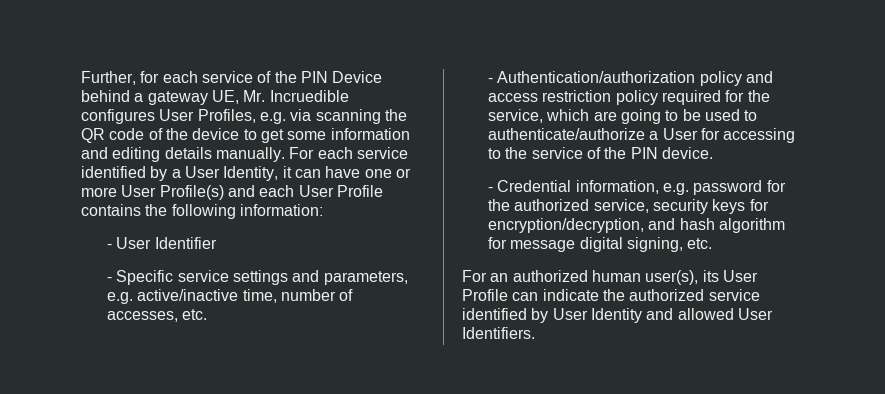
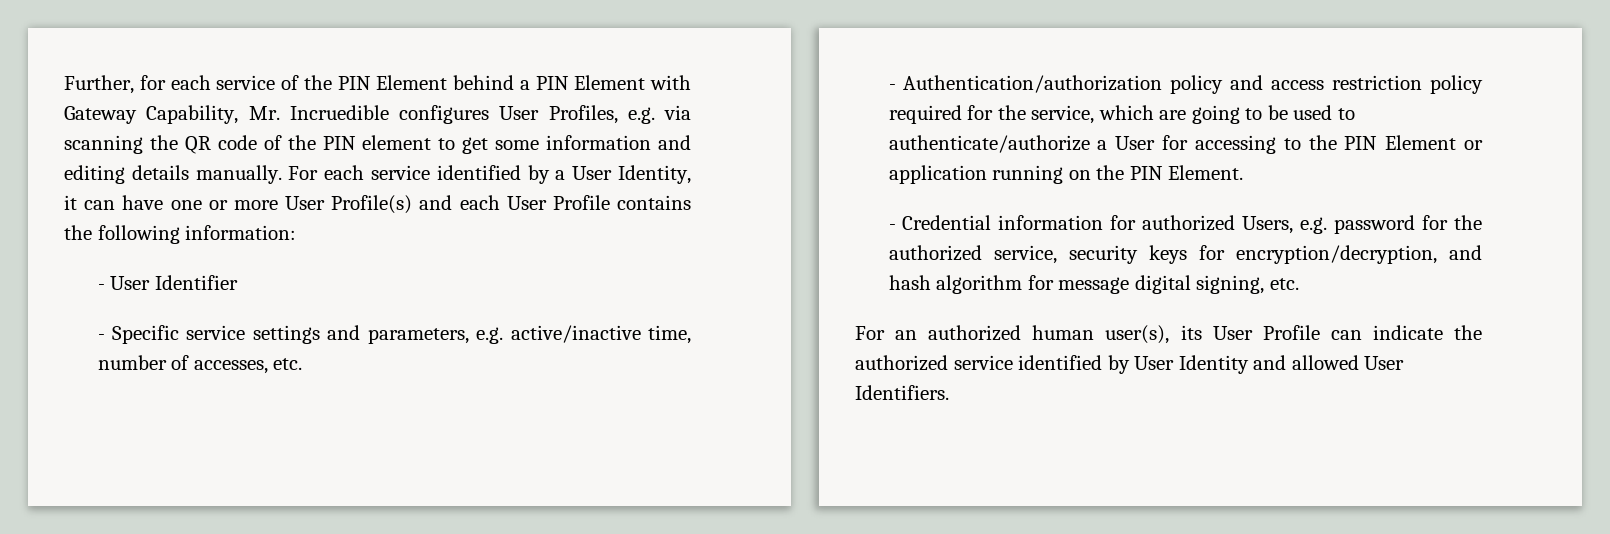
- Further, for each service of the PIN Device behind a gateway UE, Mr. Incruedible configures User Profiles, e.g. via scanning the QR code of the device to get some information and editing details manually.
+ Further, for each service of the PIN Element behind a PIN Element with Gateway Capability, Mr. Incruedible configures User Profiles, e.g. via scanning the QR code of the PIN element to get some information and editing details manually.
- - Authentication/authorization policy and access restriction policy required for the service, which are going to be used to authenticate/authorize a User for accessing to the service of the PIN device.
+ - Authentication/authorization policy and access restriction policy required for the service, which are going to be used to authenticate/authorize a User for accessing to the PIN Element or application running on the PIN Element.
- - Credential information, e.g. password for the authorized service, security keys for encryption/decryption, and hash algorithm for message digital signing, etc.
+ - Credential information for authorized Users, e.g. password for the authorized service, security keys for encryption/decryption, and hash algorithm for message digital signing, etc.

